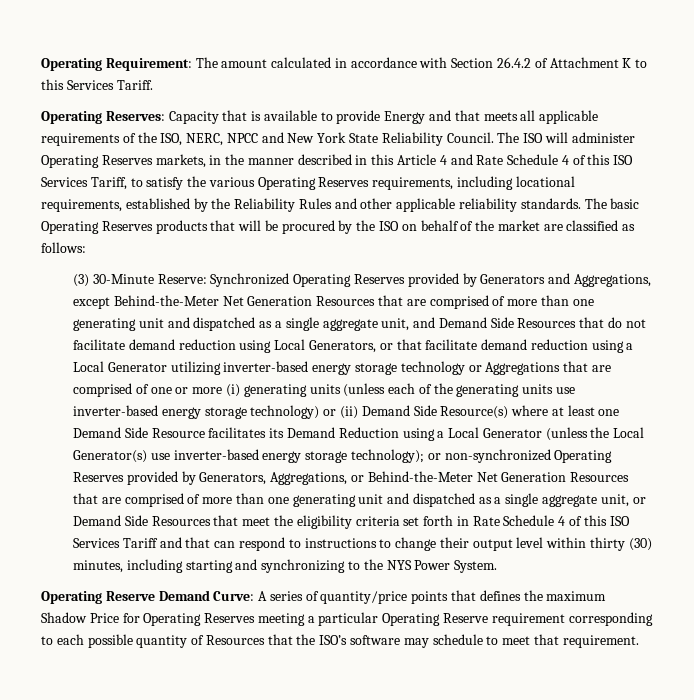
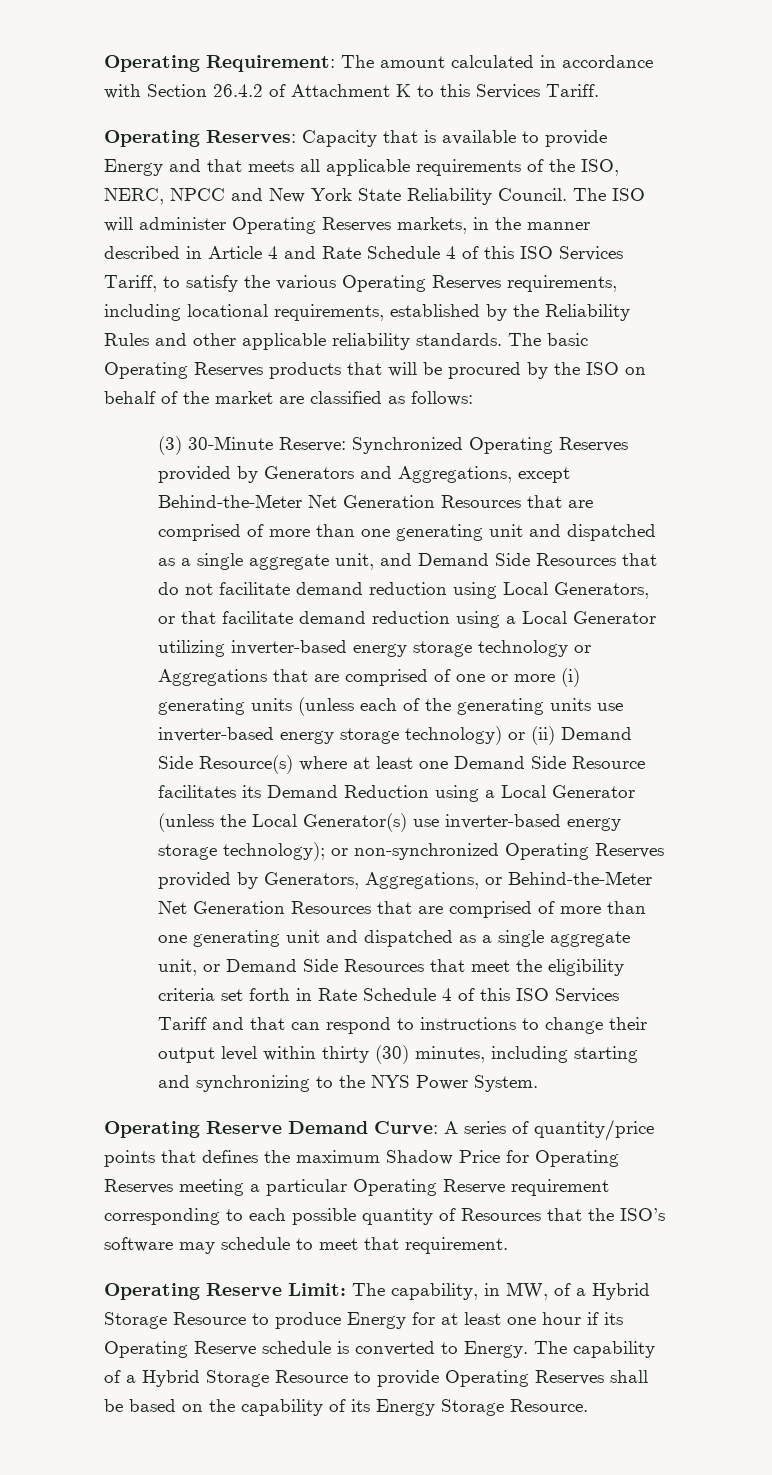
- The ISO will administer Operating Reserves markets, in the manner described in this Article 4 and Rate Schedule 4 of this ISO Services Tariff, to satisfy the various Operating Reserves requirements, including locational requirements, established by the Reliability Rules and other applicable reliability standards.
+ The ISO will administer Operating Reserves markets, in the manner described in Article 4 and Rate Schedule 4 of this ISO Services Tariff, to satisfy the various Operating Reserves requirements, including locational requirements, established by the Reliability Rules and other applicable reliability standards.
+ Operating Reserve Limit: The capability, in MW, of a Hybrid Storage Resource to produce Energy for at least one hour if its Operating Reserve schedule is converted to Energy. The capability of a Hybrid Storage Resource to provide Operating Reserves shall be based on the capability of its Energy Storage Resource.

